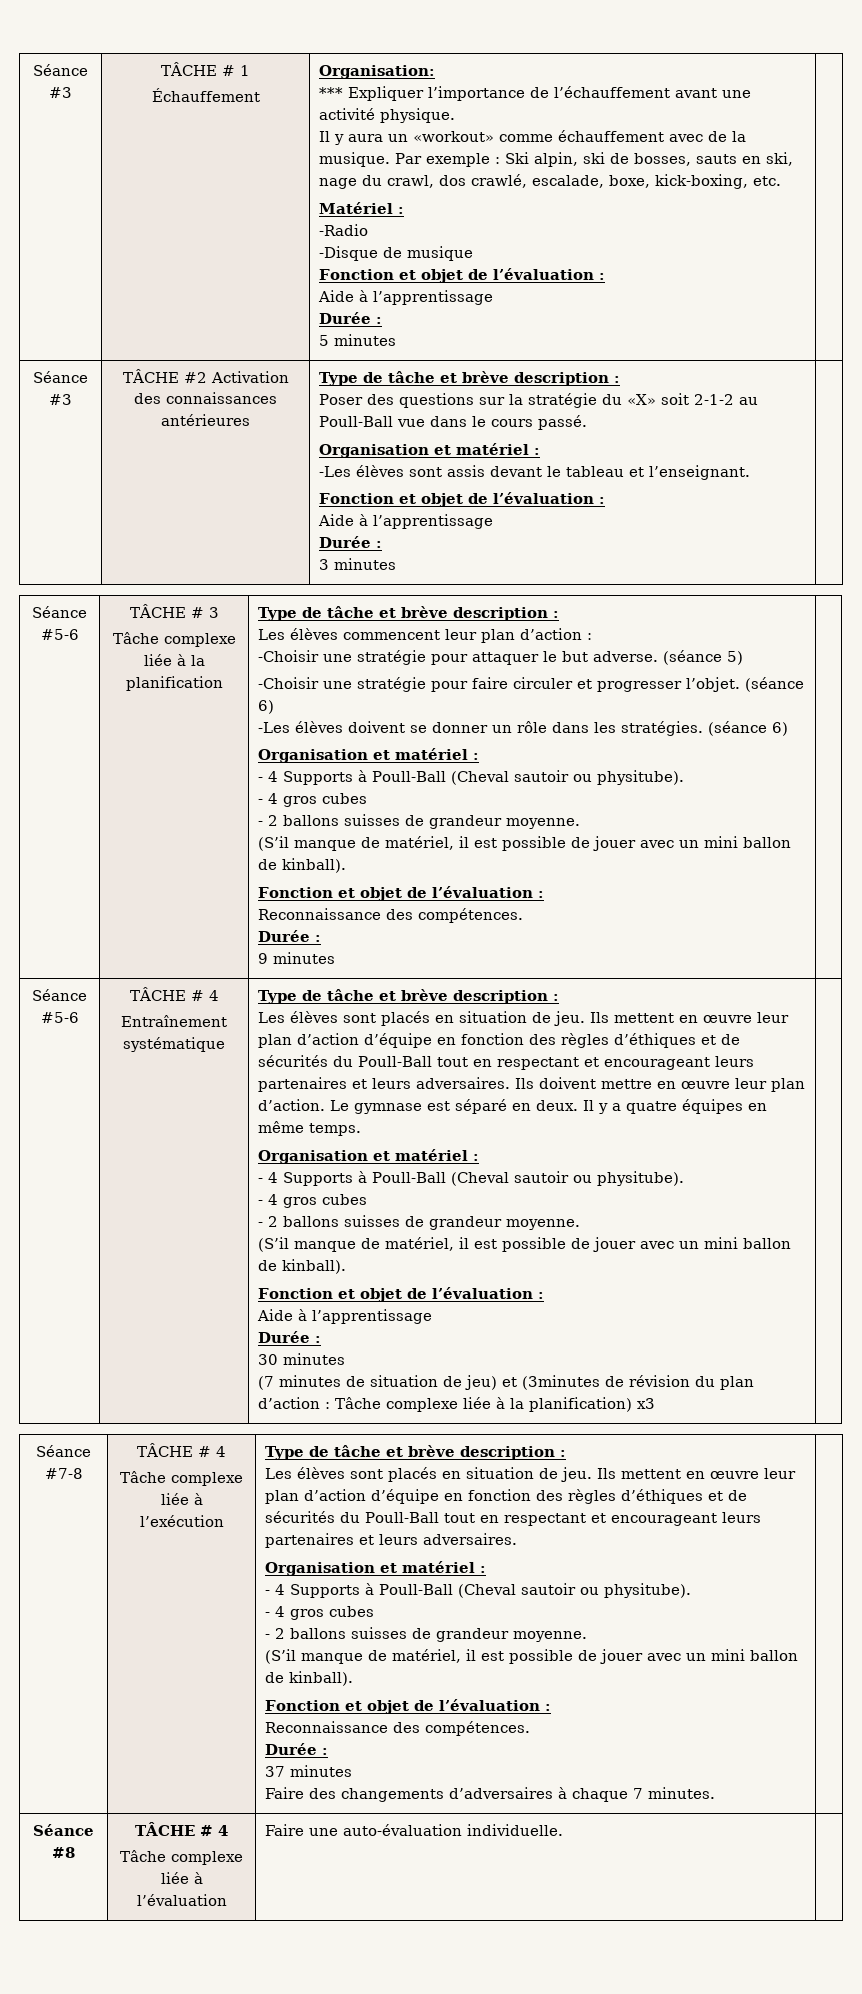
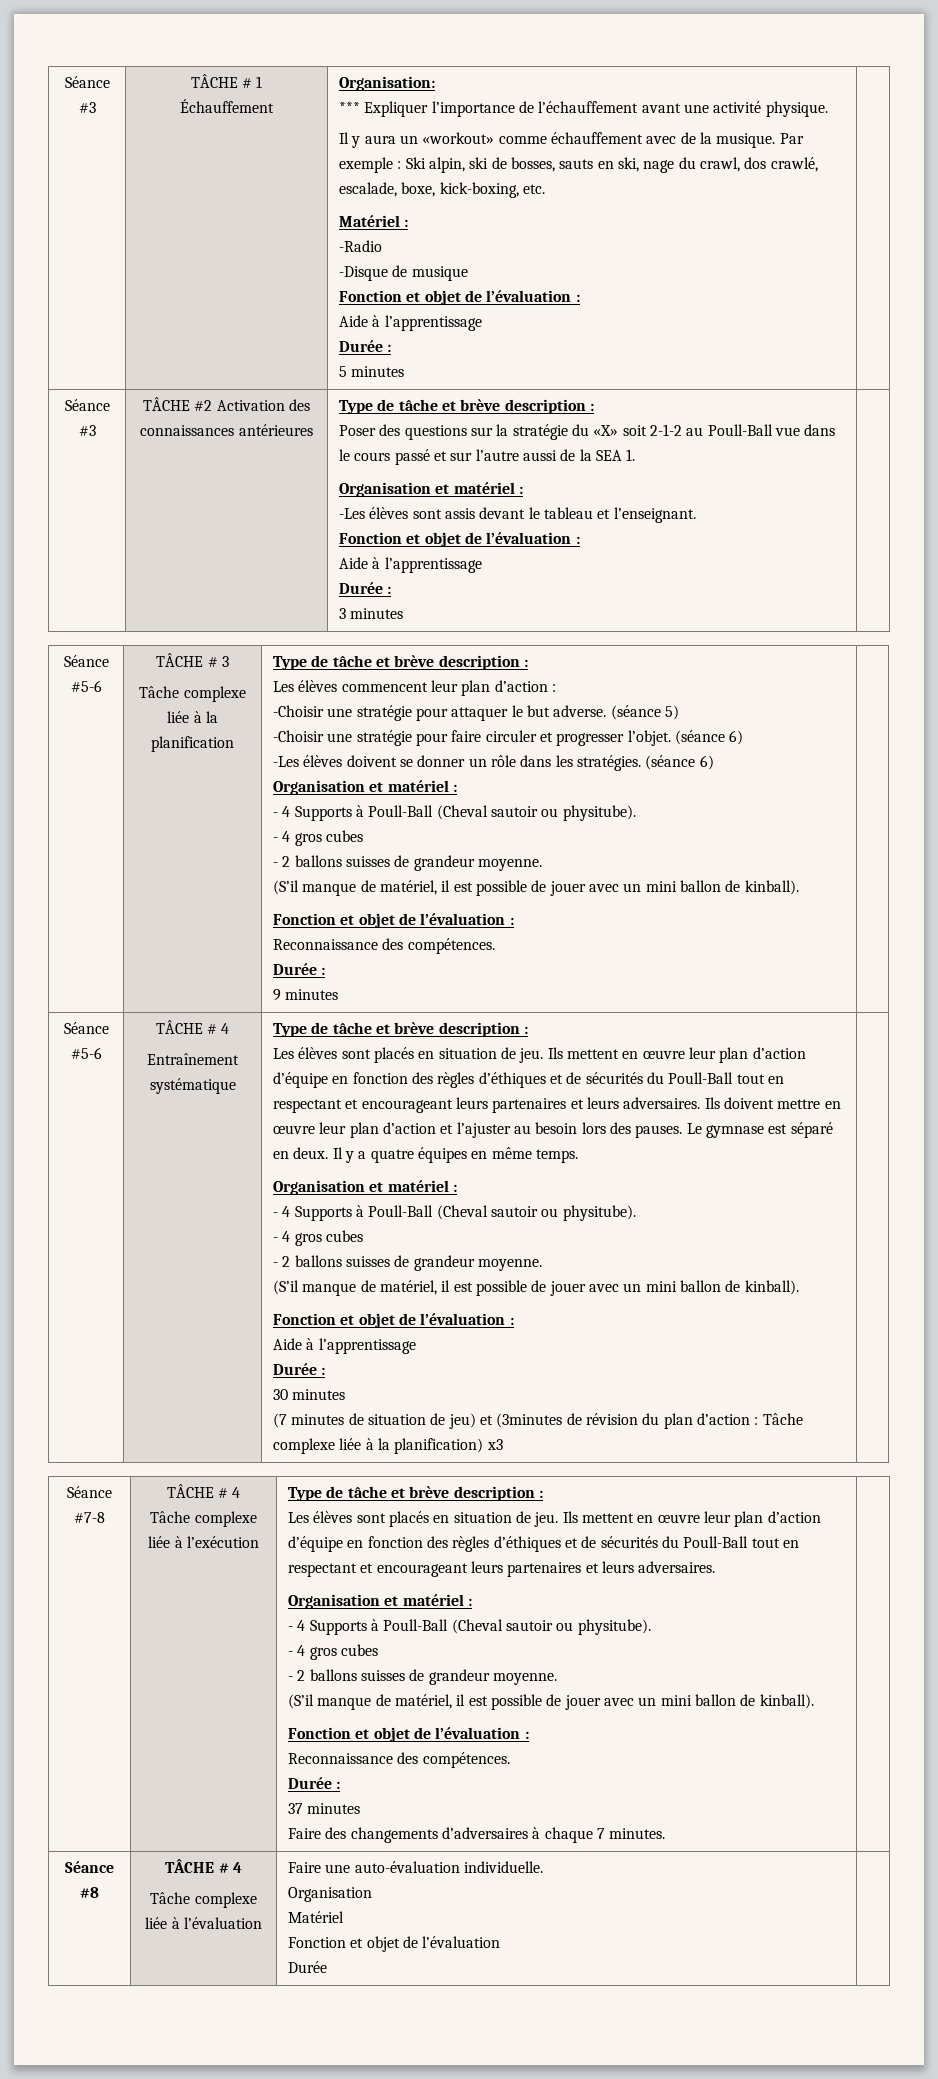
- Poser des questions sur la stratégie du «X» soit 2-1-2 au Poull-Ball vue dans le cours passé.
+ Poser des questions sur la stratégie du «X» soit 2-1-2 au Poull-Ball vue dans le cours passé et sur l’autre aussi de la SEA 1.
- Ils doivent mettre en œuvre leur plan d’action.
+ Ils doivent mettre en œuvre leur plan d’action et l’ajuster au besoin lors des pauses.
  Séance #8 | TÂCHE # 4
- Tâche complexe liée à l’évaluation | Faire une auto-évaluation individuelle. |
+ Tâche complexe liée à l’évaluation | Faire une auto-évaluation individuelle.
+ Organisation
+ Matériel
+ Fonction et objet de l’évaluation
+ Durée |

